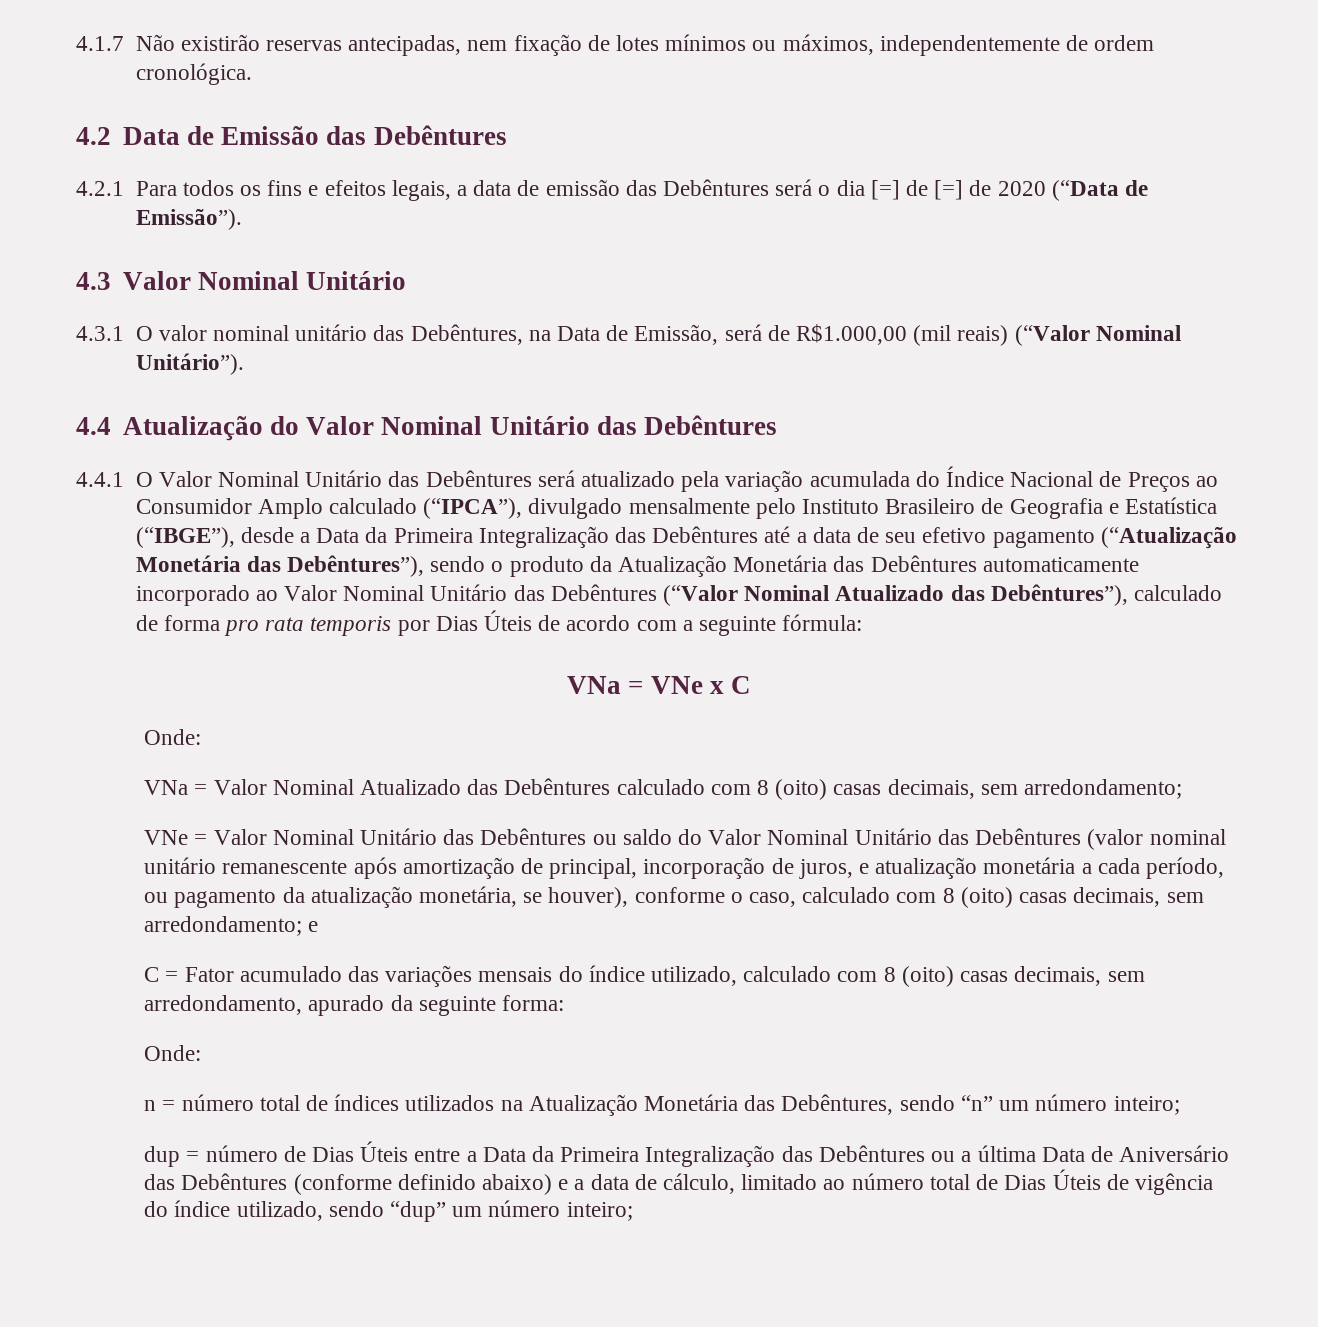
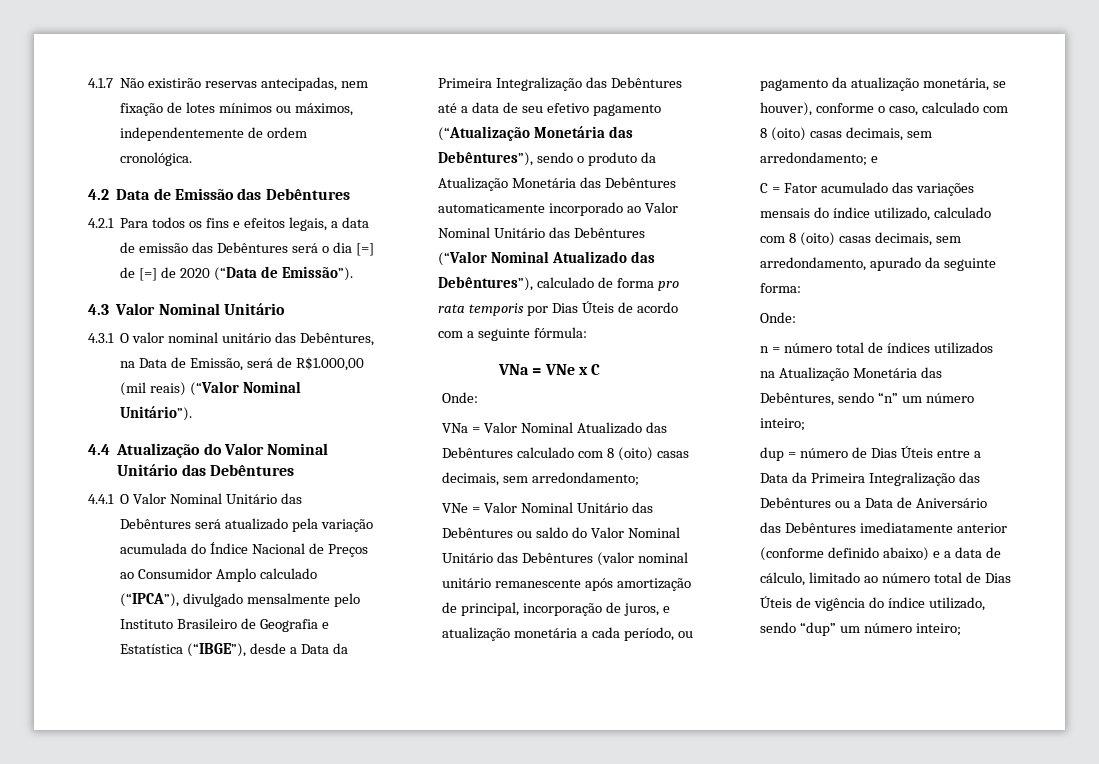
- dup = número de Dias Úteis entre a Data da Primeira Integralização das Debêntures ou a última Data de Aniversário das Debêntures (conforme definido abaixo) e a data de cálculo, limitado ao número total de Dias Úteis de vigência do índice utilizado, sendo “dup” um número inteiro;
+ dup = número de Dias Úteis entre a Data da Primeira Integralização das Debêntures ou a Data de Aniversário das Debêntures imediatamente anterior (conforme definido abaixo) e a data de cálculo, limitado ao número total de Dias Úteis de vigência do índice utilizado, sendo “dup” um número inteiro;

